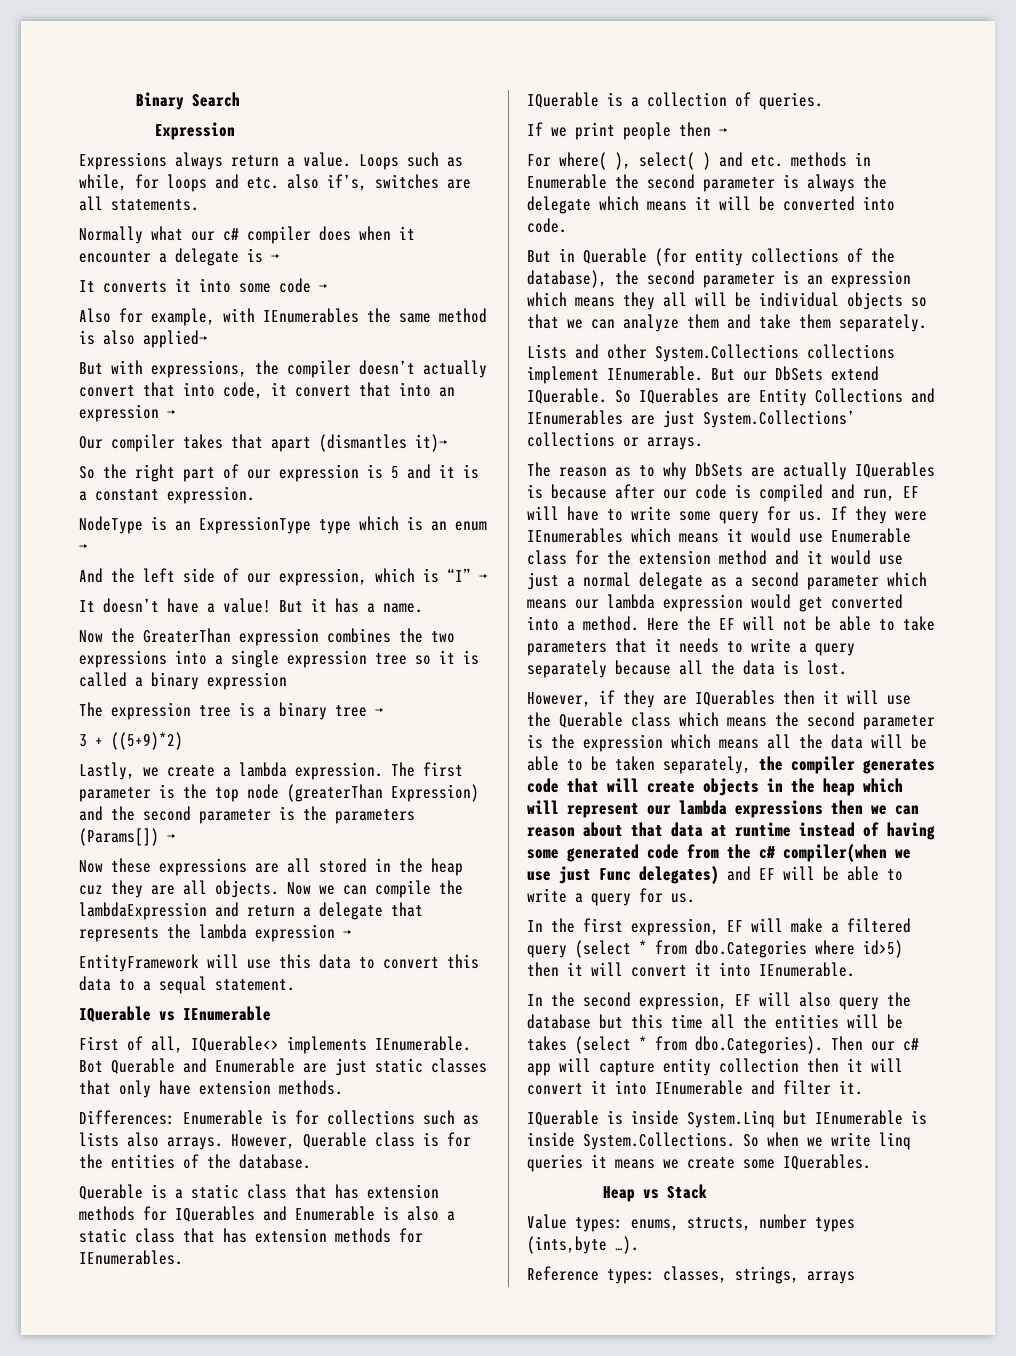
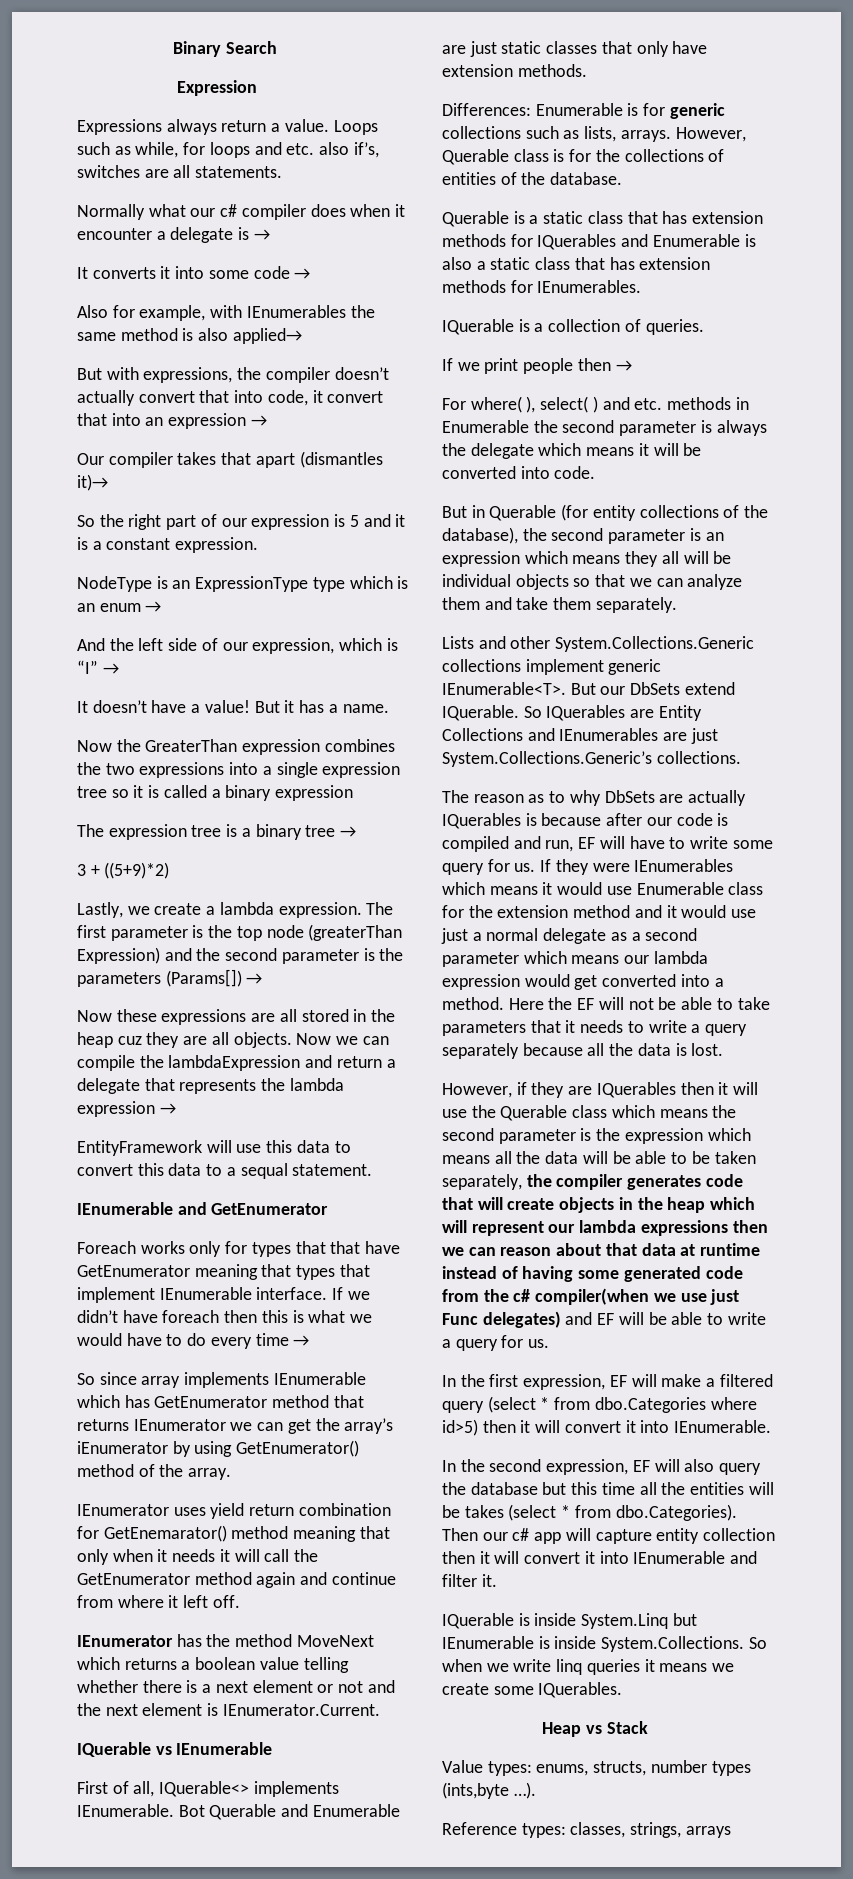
+ IEnumerable and GetEnumerator
+ Foreach works only for types that that have GetEnumerator meaning that types that implement IEnumerable interface. If we didn’t have foreach then this is what we would have to do every time →
+ So since array implements IEnumerable which has GetEnumerator method that returns IEnumerator we can get the array’s iEnumerator by using GetEnumerator() method of the array.
+ IEnumerator uses yield return combination for GetEnemarator() method meaning that only when it needs it will call the GetEnumerator method again and continue from where it left off.
+ IEnumerator has the method MoveNext which returns a boolean value telling whether there is a next element or not and the next element is IEnumerator.Current.
- Differences: Enumerable is for collections such as lists also arrays.
+ Differences: Enumerable is for generic collections such as lists, arrays.
- However, Querable class is for the entities of the database.
+ However, Querable class is for the collections of entities of the database.
- Lists and other System.Collections collections implement IEnumerable.
+ Lists and other System.Collections.Generic collections implement generic IEnumerable<T>.
- So IQuerables are Entity Collections and IEnumerables are just System.Collections’ collections or arrays.
+ So IQuerables are Entity Collections and IEnumerables are just System.Collections.Generic’s collections.

